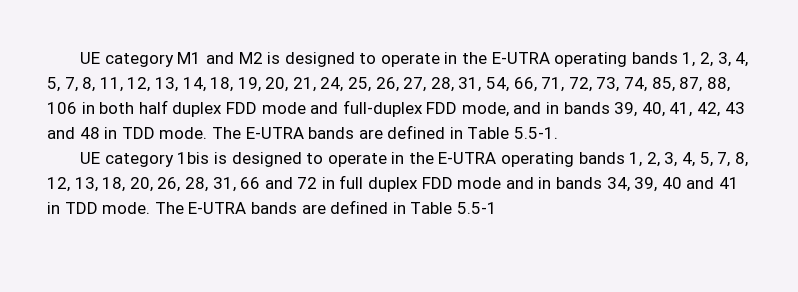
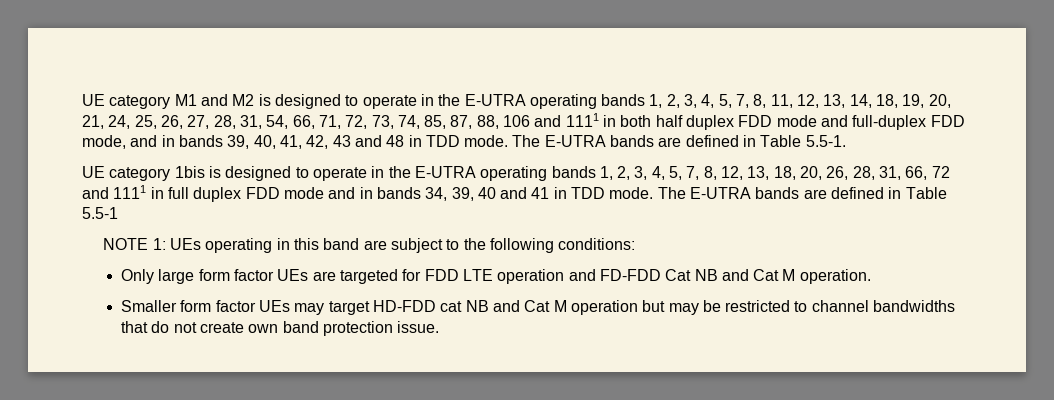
- UE category M1 and M2 is designed to operate in the E-UTRA operating bands 1, 2, 3, 4, 5, 7, 8, 11, 12, 13, 14, 18, 19, 20, 21, 24, 25, 26, 27, 28, 31, 54, 66, 71, 72, 73, 74, 85, 87, 88, 106 in both half duplex FDD mode and full-duplex FDD mode, and in bands 39, 40, 41, 42, 43 and 48 in TDD mode.
+ UE category M1 and M2 is designed to operate in the E-UTRA operating bands 1, 2, 3, 4, 5, 7, 8, 11, 12, 13, 14, 18, 19, 20, 21, 24, 25, 26, 27, 28, 31, 54, 66, 71, 72, 73, 74, 85, 87, 88, 106 and 1111 in both half duplex FDD mode and full-duplex FDD mode, and in bands 39, 40, 41, 42, 43 and 48 in TDD mode.
- UE category 1bis is designed to operate in the E-UTRA operating bands 1, 2, 3, 4, 5, 7, 8, 12, 13, 18, 20, 26, 28, 31, 66 and 72 in full duplex FDD mode and in bands 34, 39, 40 and 41 in TDD mode.
+ UE category 1bis is designed to operate in the E-UTRA operating bands 1, 2, 3, 4, 5, 7, 8, 12, 13, 18, 20, 26, 28, 31, 66, 72 and 1111 in full duplex FDD mode and in bands 34, 39, 40 and 41 in TDD mode.
+ NOTE 1: UEs operating in this band are subject to the following conditions:
+ Only large form factor UEs are targeted for FDD LTE operation and FD-FDD Cat NB and Cat M operation.
+ Smaller form factor UEs may target HD-FDD cat NB and Cat M operation but may be restricted to channel bandwidths that do not create own band protection issue.

